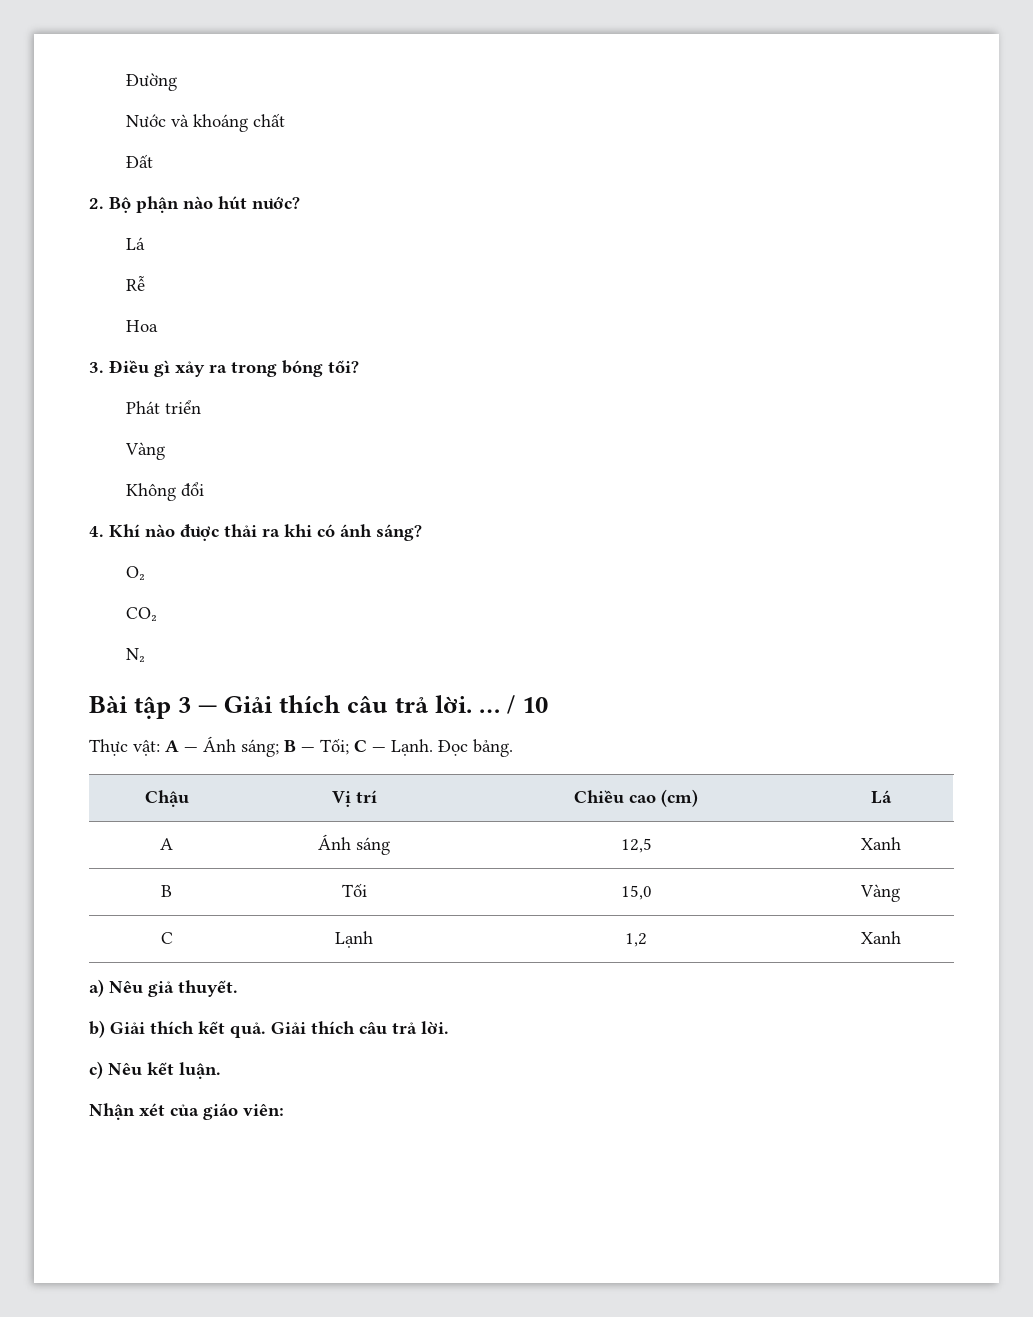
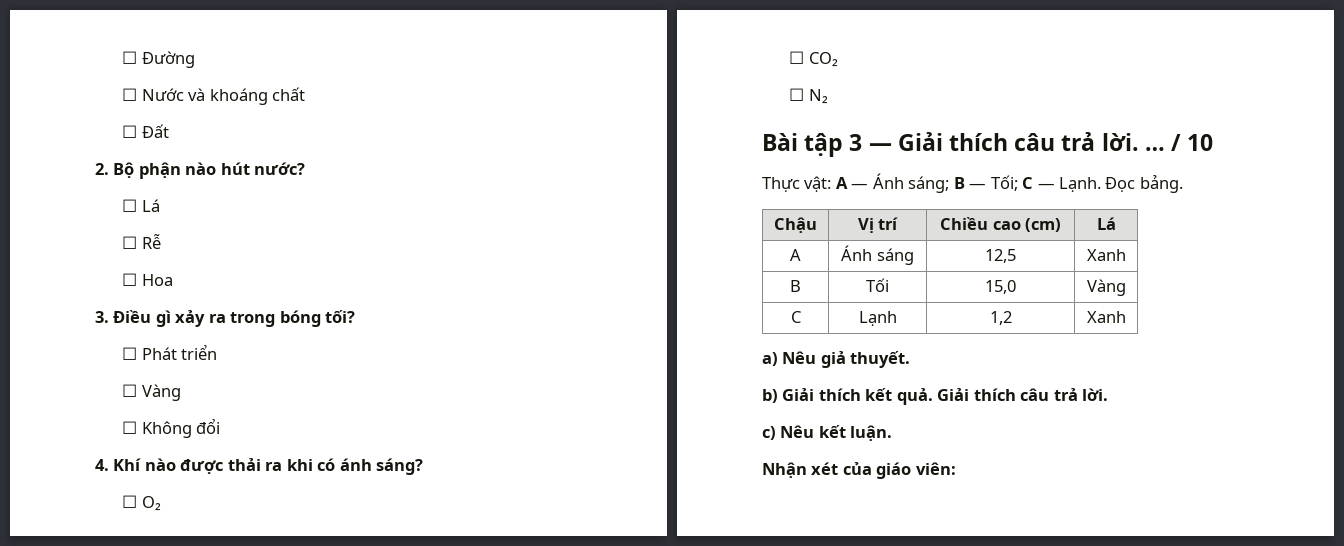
- Đường
+ ☐ Đường
- Nước và khoáng chất
+ ☐ Nước và khoáng chất
- Đất
+ ☐ Đất
  2. Bộ phận nào hút nước?
- Lá
- Rễ
+ ☐ Lá
+ ☐ Rễ
- Hoa
+ ☐ Hoa
- Phát triển
- Vàng
- Không đổi
+ ☐ Phát triển
+ ☐ Vàng
+ ☐ Không đổi
- O₂
+ ☐ O₂
- CO₂
+ ☐ CO₂
- N₂
+ ☐ N₂

